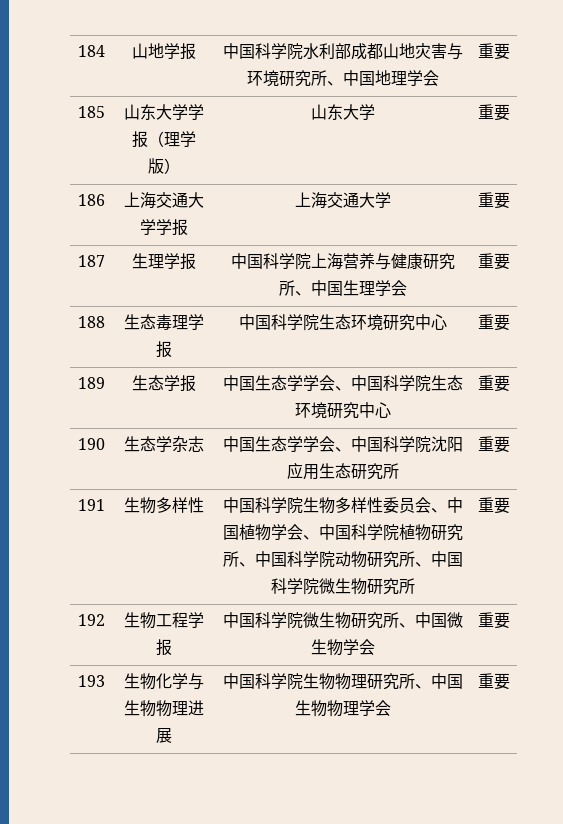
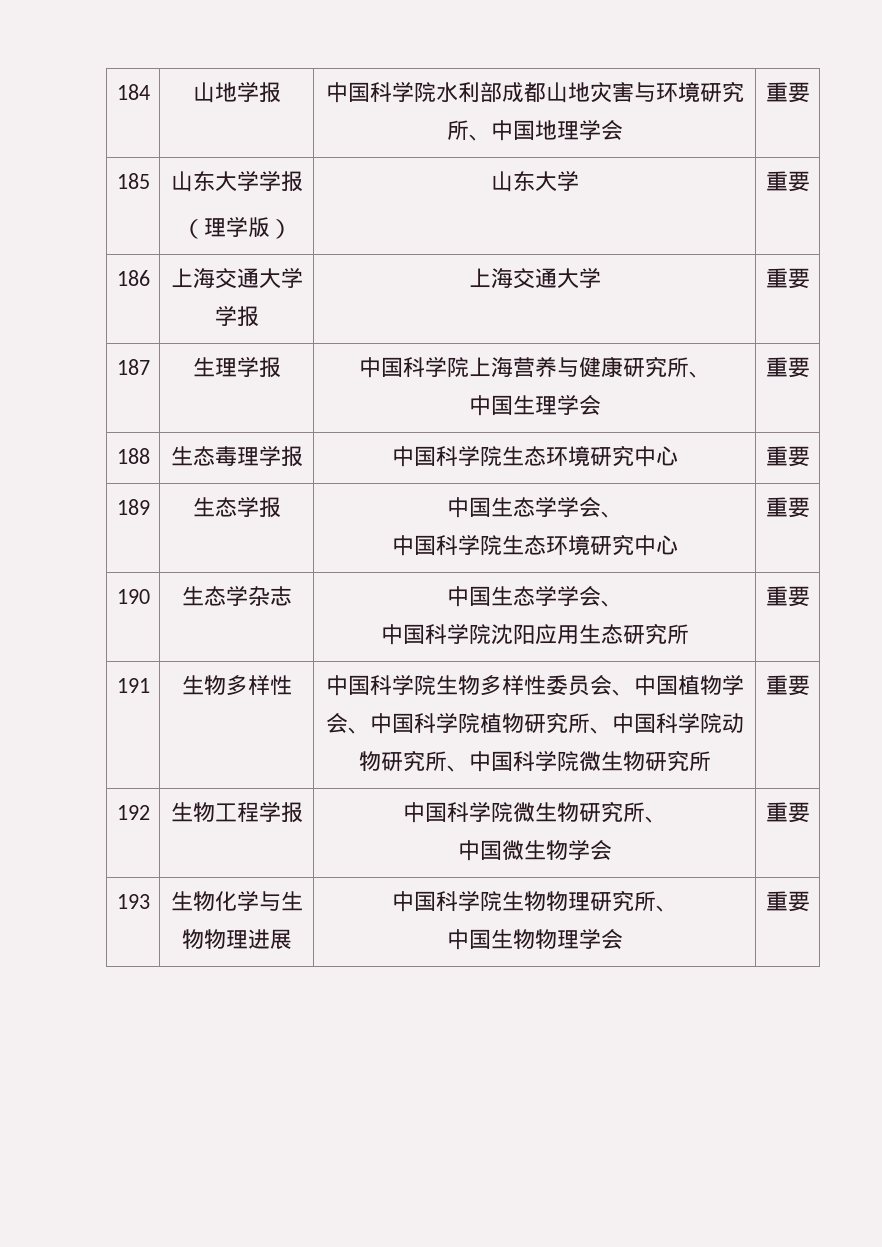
- 185 | 山东大学学报（理学版） | 山东大学 | 重要
+ 185 | 山东大学学报
+ （理学版） | 山东大学 | 重要
- 187 | 生理学报 | 中国科学院上海营养与健康研究所、中国生理学会 | 重要
+ 187 | 生理学报 | 中国科学院上海营养与健康研究所、
+ 中国生理学会 | 重要
- 189 | 生态学报 | 中国生态学学会、中国科学院生态环境研究中心 | 重要
+ 189 | 生态学报 | 中国生态学学会、
+ 中国科学院生态环境研究中心 | 重要
- 190 | 生态学杂志 | 中国生态学学会、中国科学院沈阳应用生态研究所 | 重要
+ 190 | 生态学杂志 | 中国生态学学会、
+ 中国科学院沈阳应用生态研究所 | 重要
- 192 | 生物工程学报 | 中国科学院微生物研究所、中国微生物学会 | 重要
+ 192 | 生物工程学报 | 中国科学院微生物研究所、
+ 中国微生物学会 | 重要
- 193 | 生物化学与生物物理进展 | 中国科学院生物物理研究所、中国生物物理学会 | 重要
+ 193 | 生物化学与生物物理进展 | 中国科学院生物物理研究所、
+ 中国生物物理学会 | 重要

